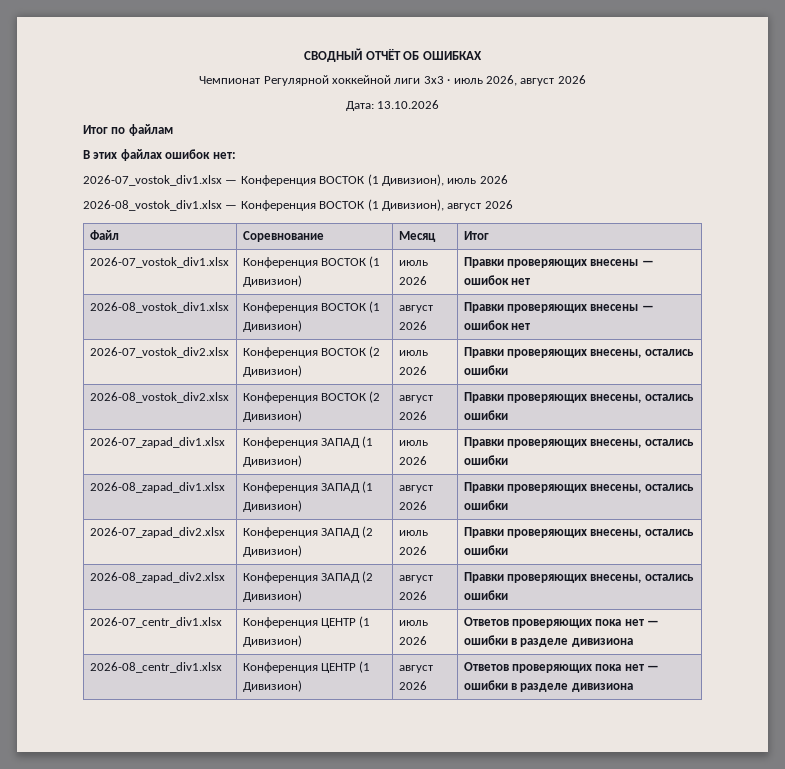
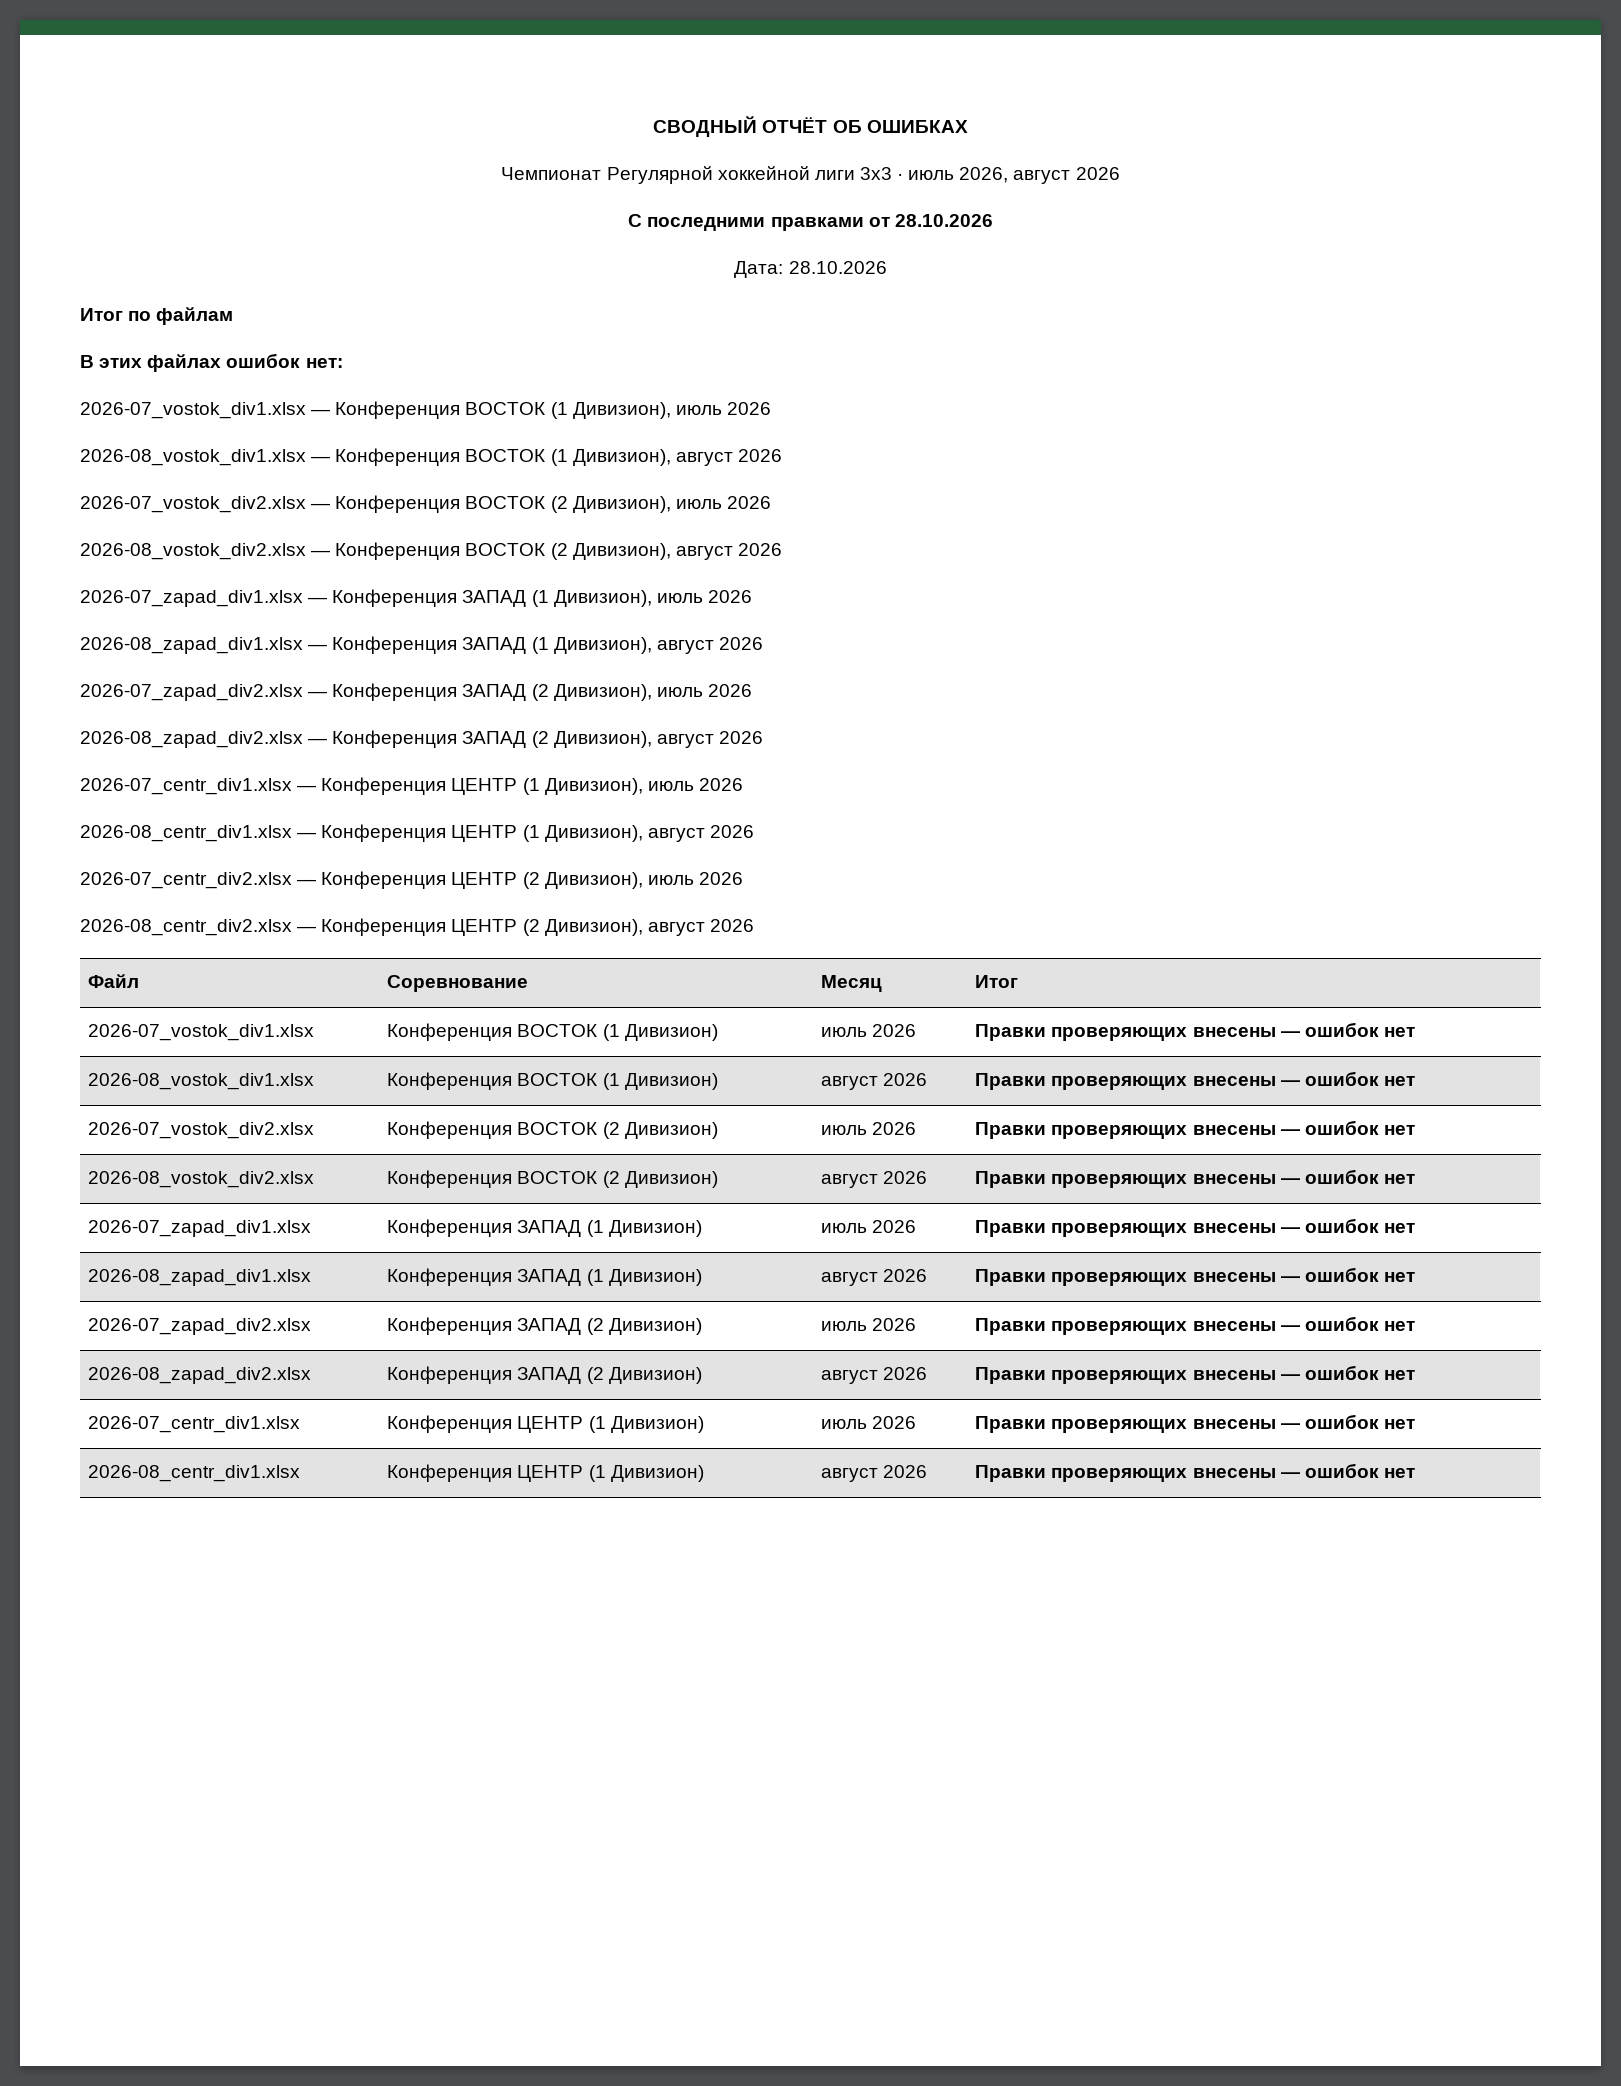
+ С последними правками от 28.10.2026
- Дата: 13.10.2026
+ Дата: 28.10.2026
+ 2026-07_vostok_div2.xlsx — Конференция ВОСТОК (2 Дивизион), июль 2026
+ 2026-08_vostok_div2.xlsx — Конференция ВОСТОК (2 Дивизион), август 2026
+ 2026-07_zapad_div1.xlsx — Конференция ЗАПАД (1 Дивизион), июль 2026
+ 2026-08_zapad_div1.xlsx — Конференция ЗАПАД (1 Дивизион), август 2026
+ 2026-07_zapad_div2.xlsx — Конференция ЗАПАД (2 Дивизион), июль 2026
+ 2026-08_zapad_div2.xlsx — Конференция ЗАПАД (2 Дивизион), август 2026
+ 2026-07_centr_div1.xlsx — Конференция ЦЕНТР (1 Дивизион), июль 2026
+ 2026-08_centr_div1.xlsx — Конференция ЦЕНТР (1 Дивизион), август 2026
+ 2026-07_centr_div2.xlsx — Конференция ЦЕНТР (2 Дивизион), июль 2026
+ 2026-08_centr_div2.xlsx — Конференция ЦЕНТР (2 Дивизион), август 2026
- 2026-07_vostok_div2.xlsx | Конференция ВОСТОК (2 Дивизион) | июль 2026 | Правки проверяющих внесены, остались ошибки
+ 2026-07_vostok_div2.xlsx | Конференция ВОСТОК (2 Дивизион) | июль 2026 | Правки проверяющих внесены — ошибок нет
- 2026-08_vostok_div2.xlsx | Конференция ВОСТОК (2 Дивизион) | август 2026 | Правки проверяющих внесены, остались ошибки
+ 2026-08_vostok_div2.xlsx | Конференция ВОСТОК (2 Дивизион) | август 2026 | Правки проверяющих внесены — ошибок нет
- 2026-07_zapad_div1.xlsx | Конференция ЗАПАД (1 Дивизион) | июль 2026 | Правки проверяющих внесены, остались ошибки
+ 2026-07_zapad_div1.xlsx | Конференция ЗАПАД (1 Дивизион) | июль 2026 | Правки проверяющих внесены — ошибок нет
- 2026-08_zapad_div1.xlsx | Конференция ЗАПАД (1 Дивизион) | август 2026 | Правки проверяющих внесены, остались ошибки
+ 2026-08_zapad_div1.xlsx | Конференция ЗАПАД (1 Дивизион) | август 2026 | Правки проверяющих внесены — ошибок нет
- 2026-07_zapad_div2.xlsx | Конференция ЗАПАД (2 Дивизион) | июль 2026 | Правки проверяющих внесены, остались ошибки
+ 2026-07_zapad_div2.xlsx | Конференция ЗАПАД (2 Дивизион) | июль 2026 | Правки проверяющих внесены — ошибок нет
- 2026-08_zapad_div2.xlsx | Конференция ЗАПАД (2 Дивизион) | август 2026 | Правки проверяющих внесены, остались ошибки
+ 2026-08_zapad_div2.xlsx | Конференция ЗАПАД (2 Дивизион) | август 2026 | Правки проверяющих внесены — ошибок нет
- 2026-07_centr_div1.xlsx | Конференция ЦЕНТР (1 Дивизион) | июль 2026 | Ответов проверяющих пока нет — ошибки в разделе дивизиона
+ 2026-07_centr_div1.xlsx | Конференция ЦЕНТР (1 Дивизион) | июль 2026 | Правки проверяющих внесены — ошибок нет
- 2026-08_centr_div1.xlsx | Конференция ЦЕНТР (1 Дивизион) | август 2026 | Ответов проверяющих пока нет — ошибки в разделе дивизиона
+ 2026-08_centr_div1.xlsx | Конференция ЦЕНТР (1 Дивизион) | август 2026 | Правки проверяющих внесены — ошибок нет

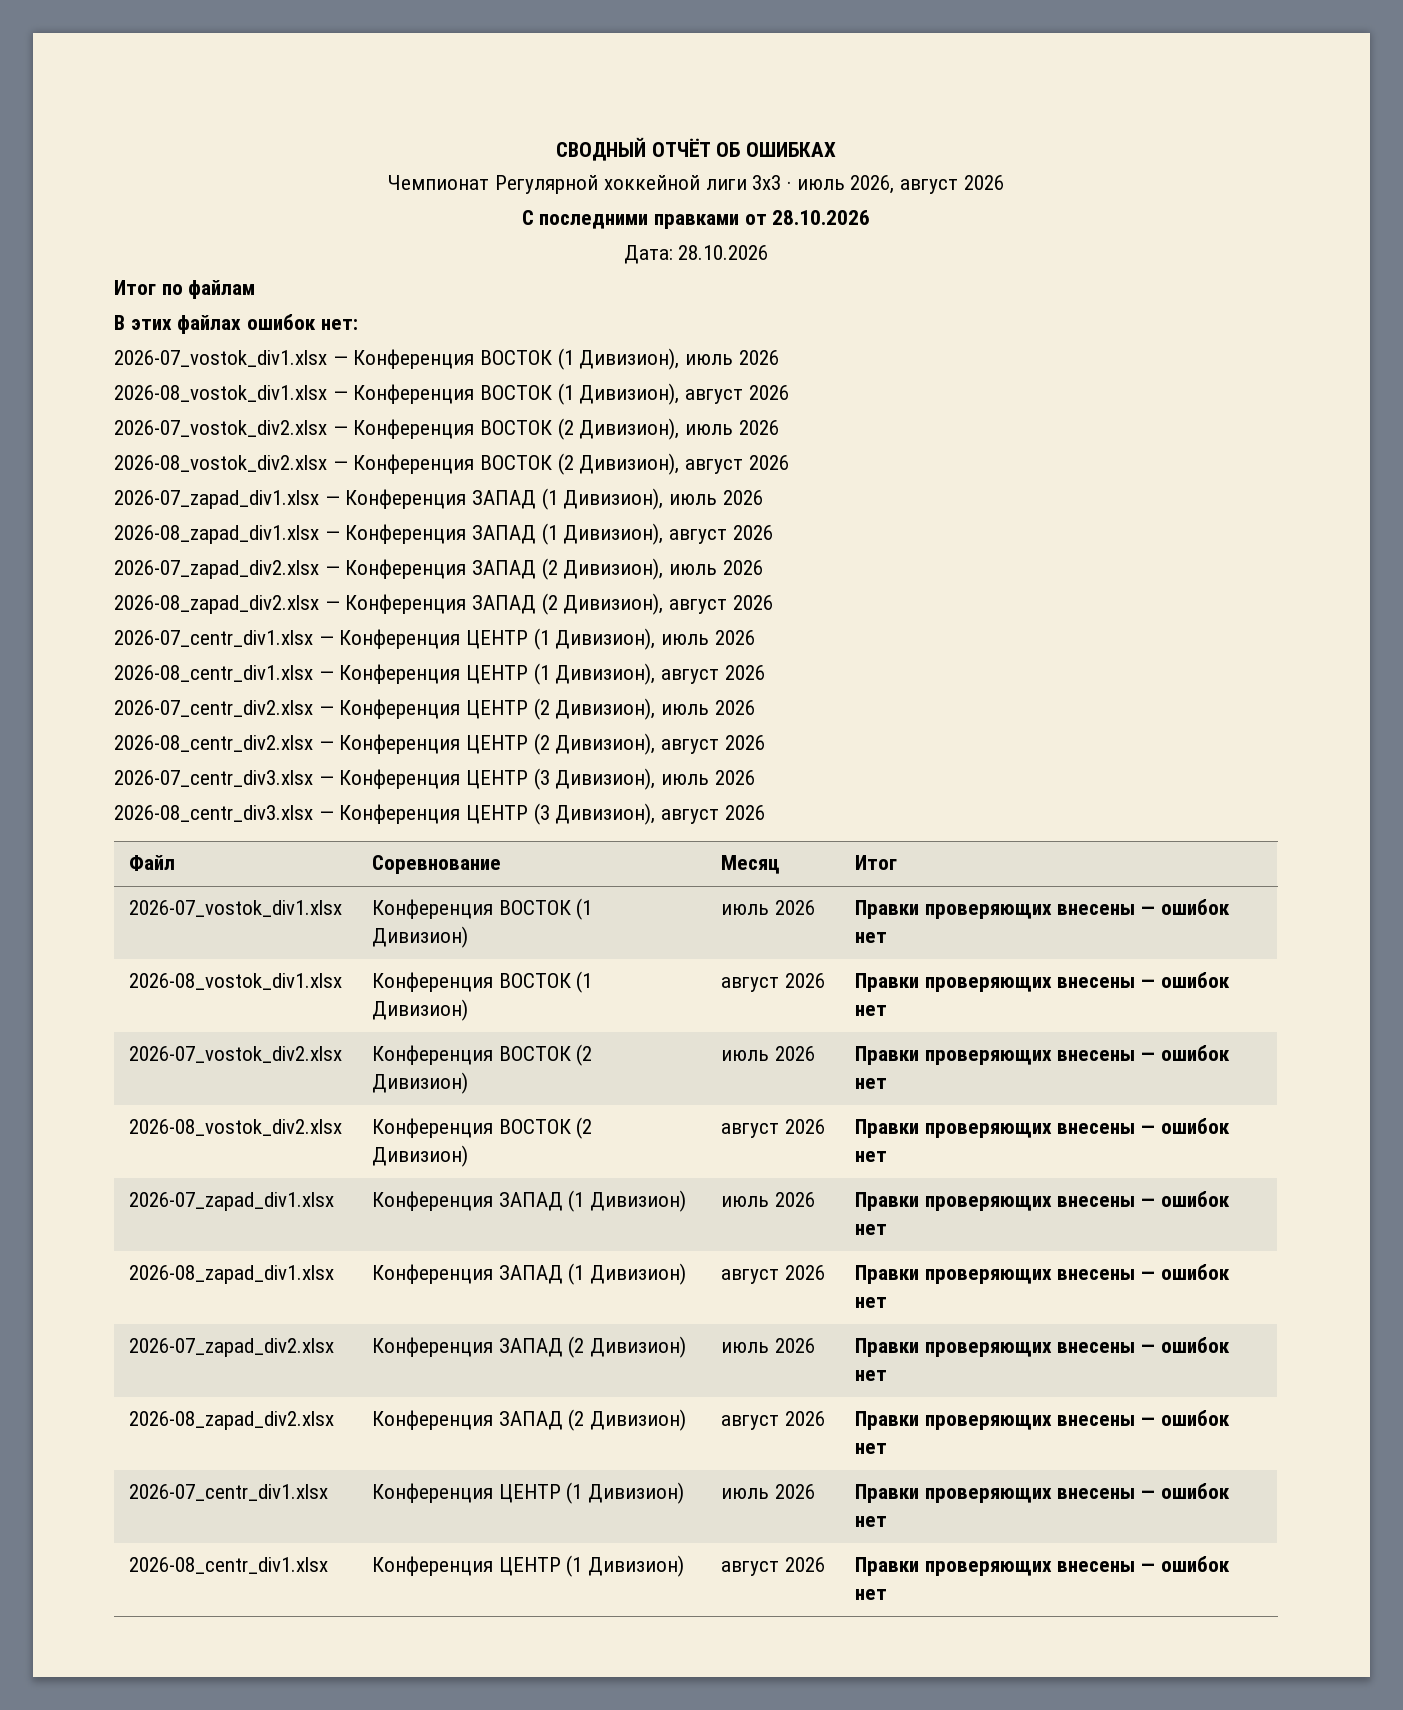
+ 2026-07_centr_div3.xlsx — Конференция ЦЕНТР (3 Дивизион), июль 2026
+ 2026-08_centr_div3.xlsx — Конференция ЦЕНТР (3 Дивизион), август 2026

